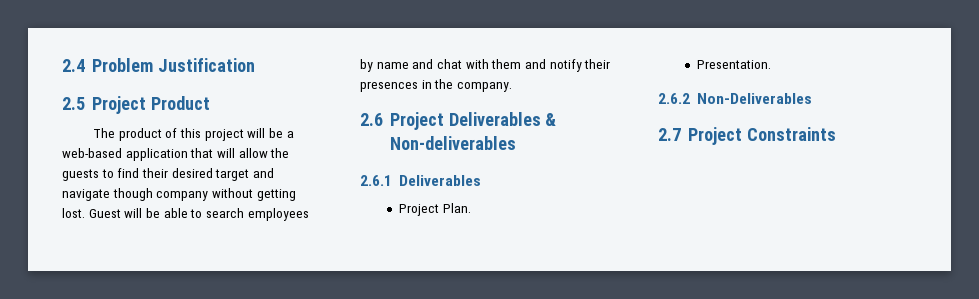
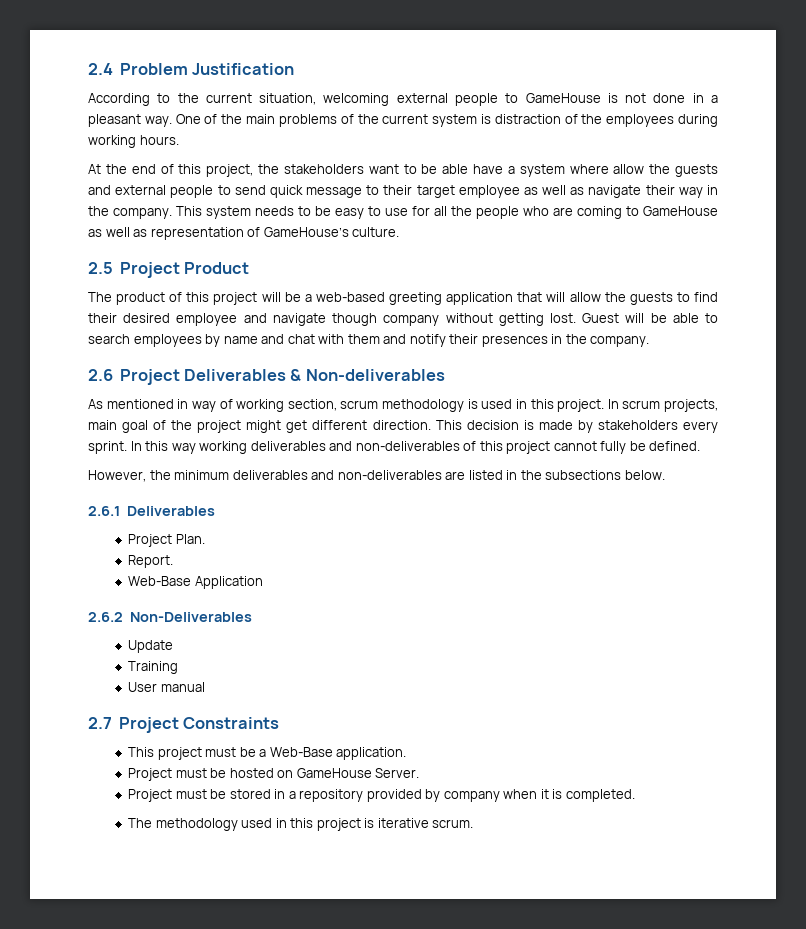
+ According to the current situation, welcoming external people to GameHouse is not done in a pleasant way. One of the main problems of the current system is distraction of the employees during working hours.
+ At the end of this project, the stakeholders want to be able have a system where allow the guests and external people to send quick message to their target employee as well as navigate their way in the company. This system needs to be easy to use for all the people who are coming to GameHouse as well as representation of GameHouse’s culture.
- The product of this project will be a web-based application that will allow the guests to find their desired target and navigate though company without getting lost.
+ The product of this project will be a web-based greeting application that will allow the guests to find their desired employee and navigate though company without getting lost.
+ As mentioned in way of working section, scrum methodology is used in this project. In scrum projects, main goal of the project might get different direction. This decision is made by stakeholders every sprint. In this way working deliverables and non-deliverables of this project cannot fully be defined.
+ However, the minimum deliverables and non-deliverables are listed in the subsections below.
- Presentation.
+ Report.
+ Web-Base Application
+ Update
+ Training
+ User manual
+ This project must be a Web-Base application.
+ Project must be hosted on GameHouse Server.
+ Project must be stored in a repository provided by company when it is completed.
+ The methodology used in this project is iterative scrum.

